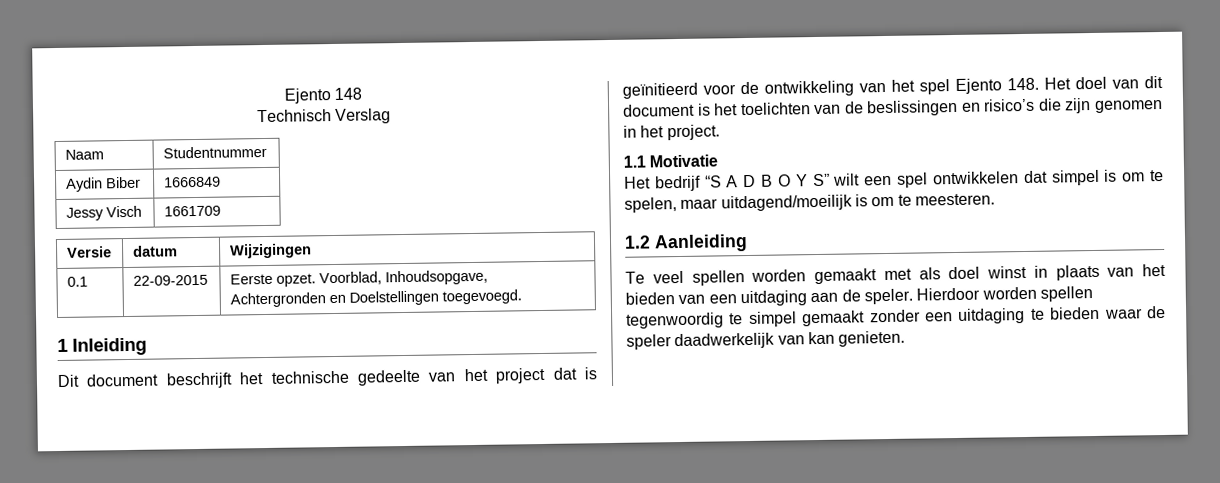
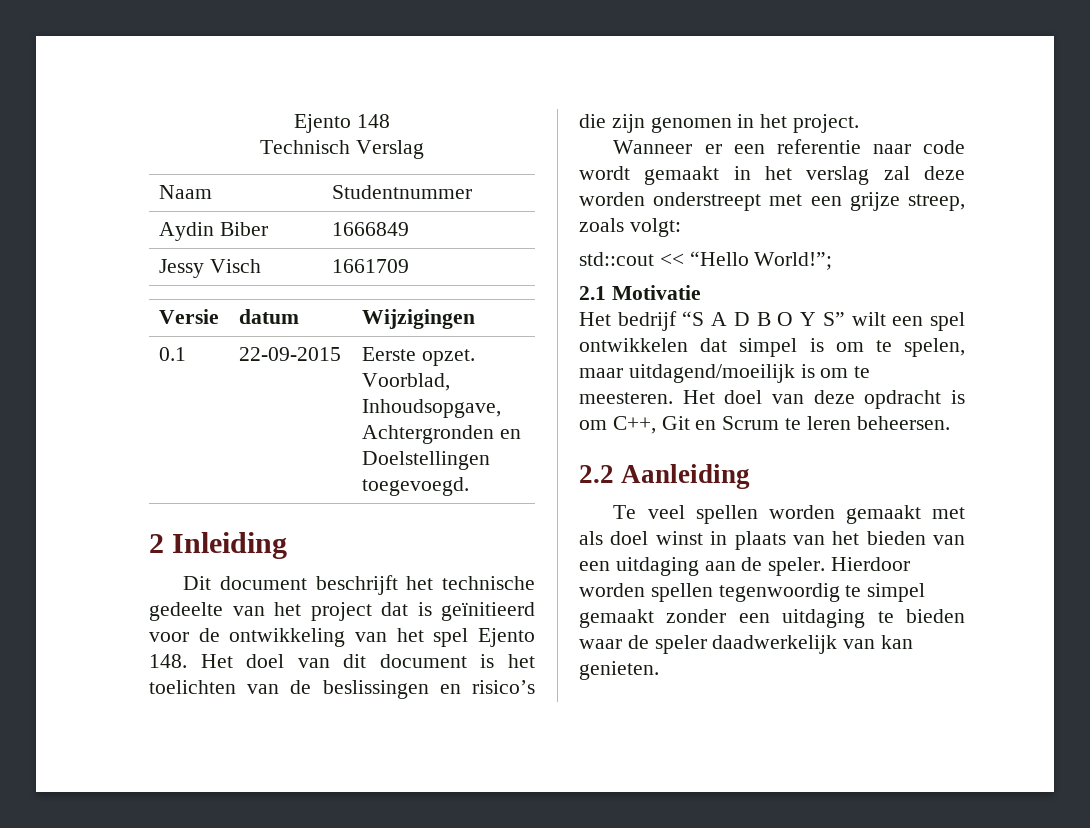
- 1 Inleiding
+ 2 Inleiding
- 1.1 Motivatie
+ Wanneer er een referentie naar code wordt gemaakt in het verslag zal deze worden onderstreept met een grijze streep, zoals volgt:
+ std::cout << “Hello World!”;
+ 2.1 Motivatie
- Het bedrijf “S A D B O Y S” wilt een spel ontwikkelen dat simpel is om te spelen, maar uitdagend/moeilijk is om te meesteren.
- 1.2 Aanleiding
+ Het bedrijf “S A D B O Y S” wilt een spel ontwikkelen dat simpel is om te spelen, maar uitdagend/moeilijk is om te meesteren. Het doel van deze opdracht is om C++, Git en Scrum te leren beheersen.
+ 2.2 Aanleiding

